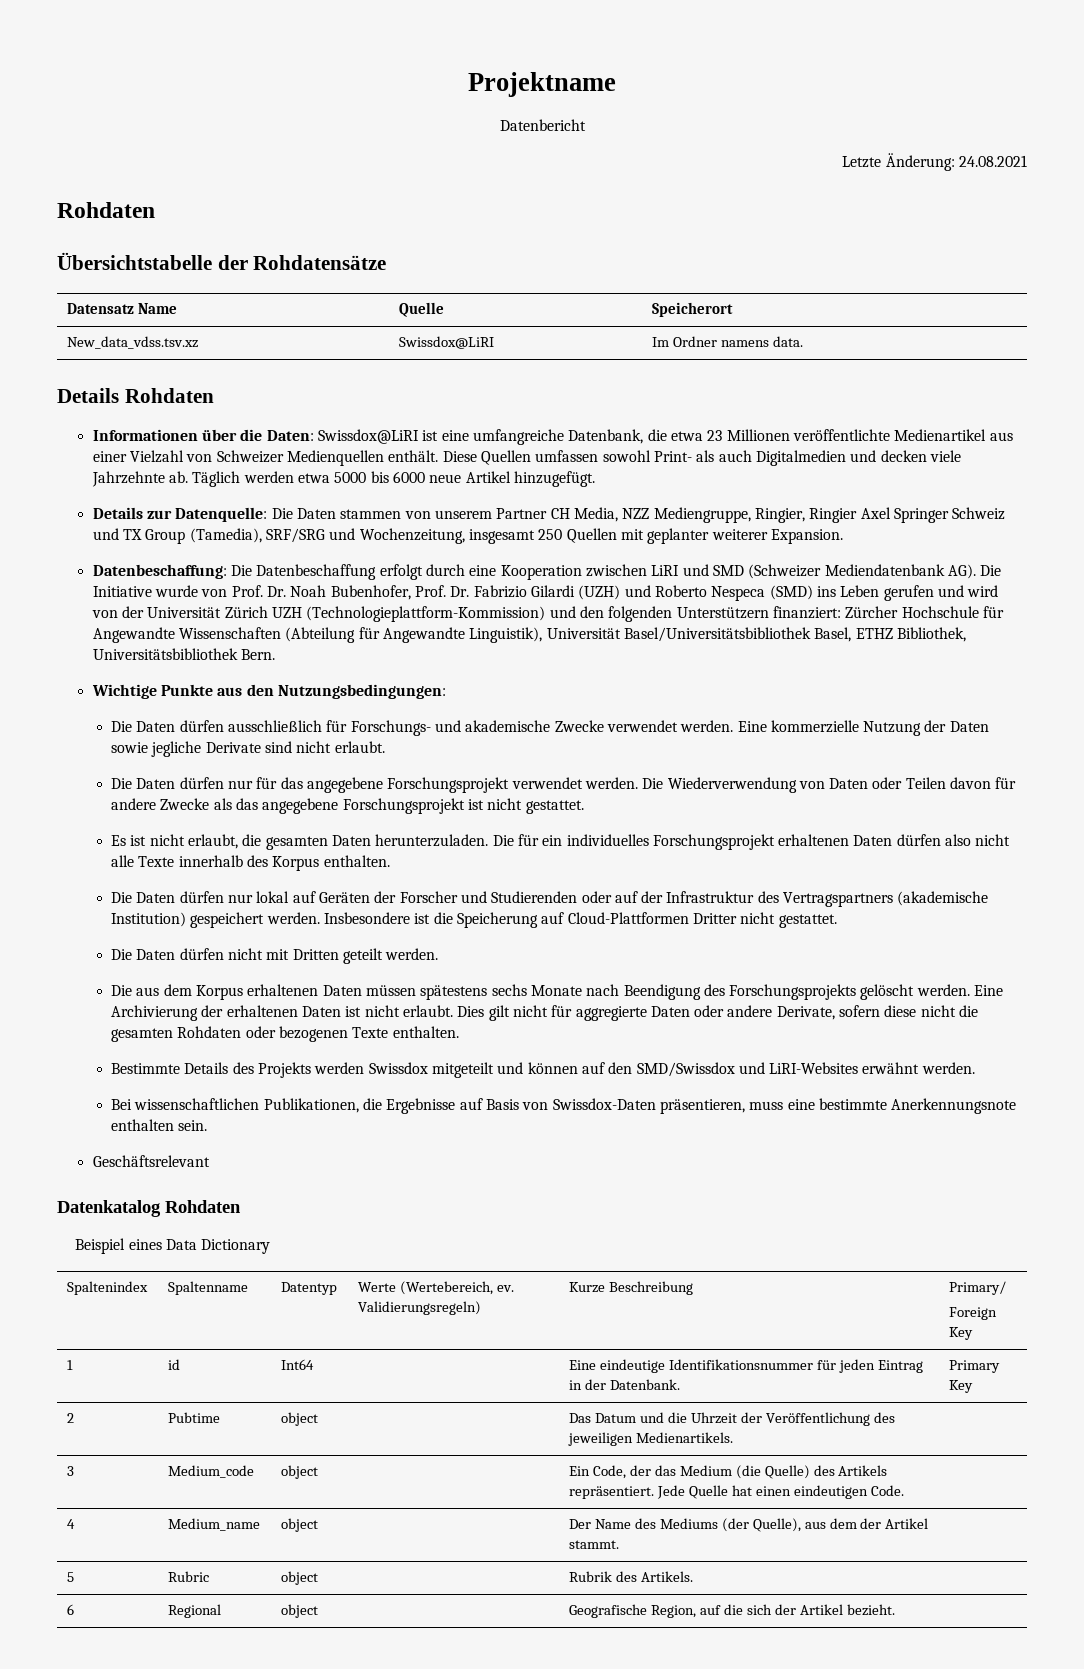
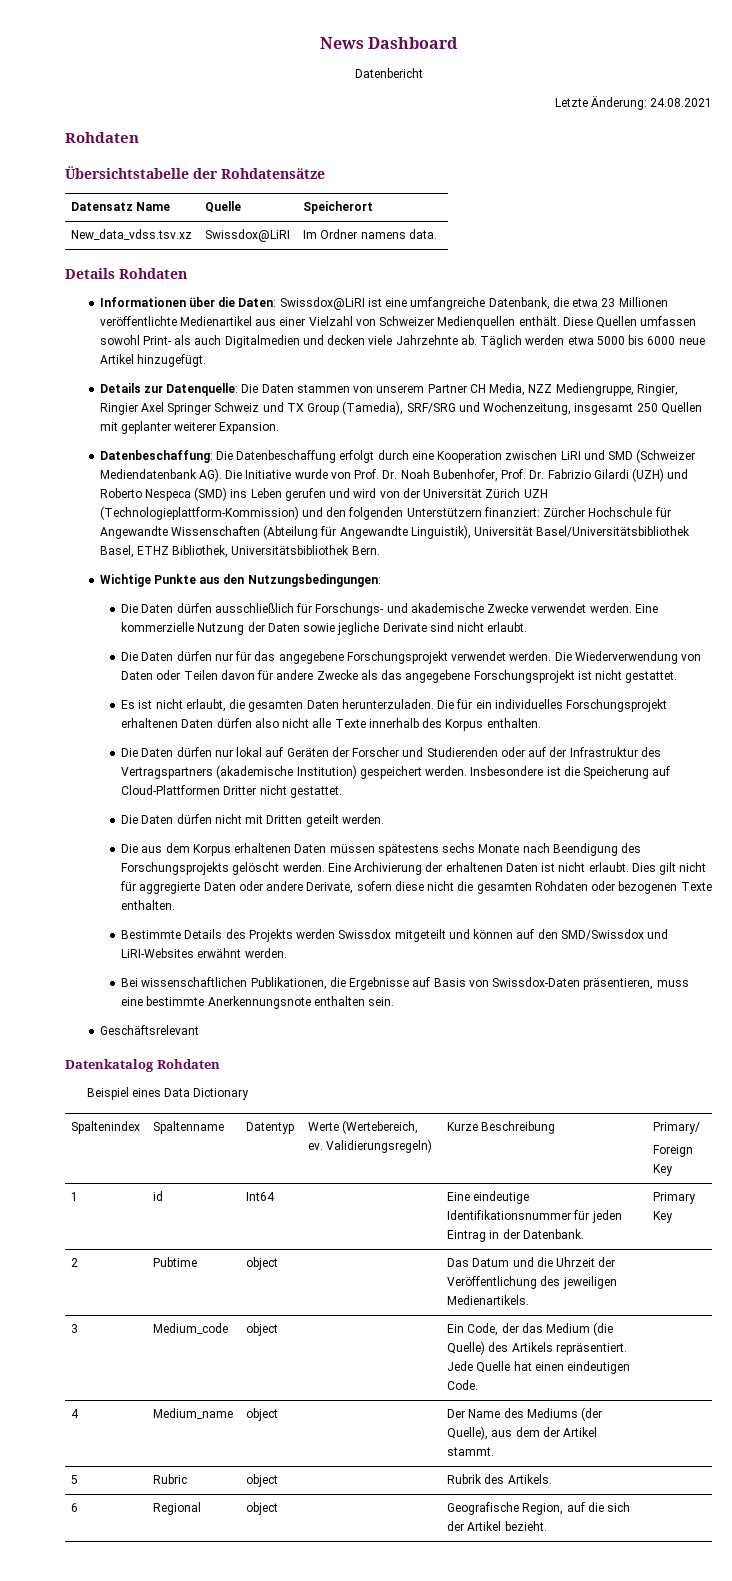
- Projektname
+ News Dashboard

